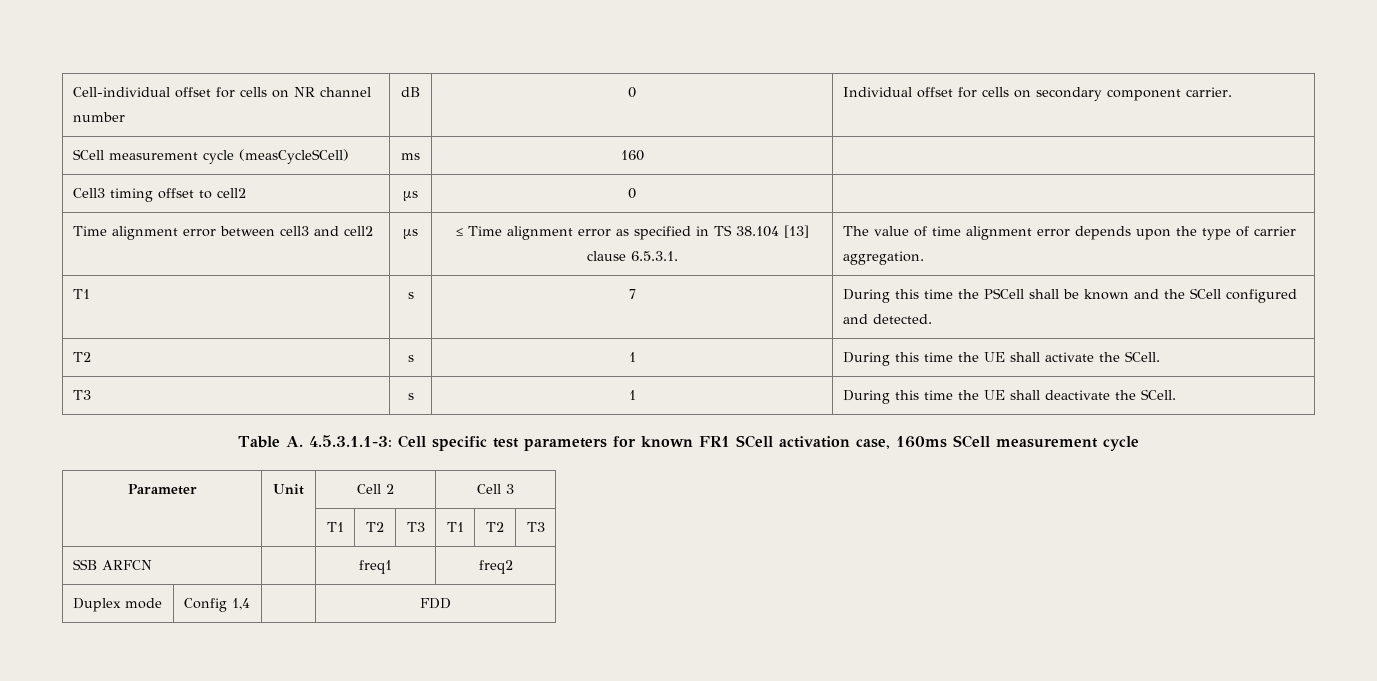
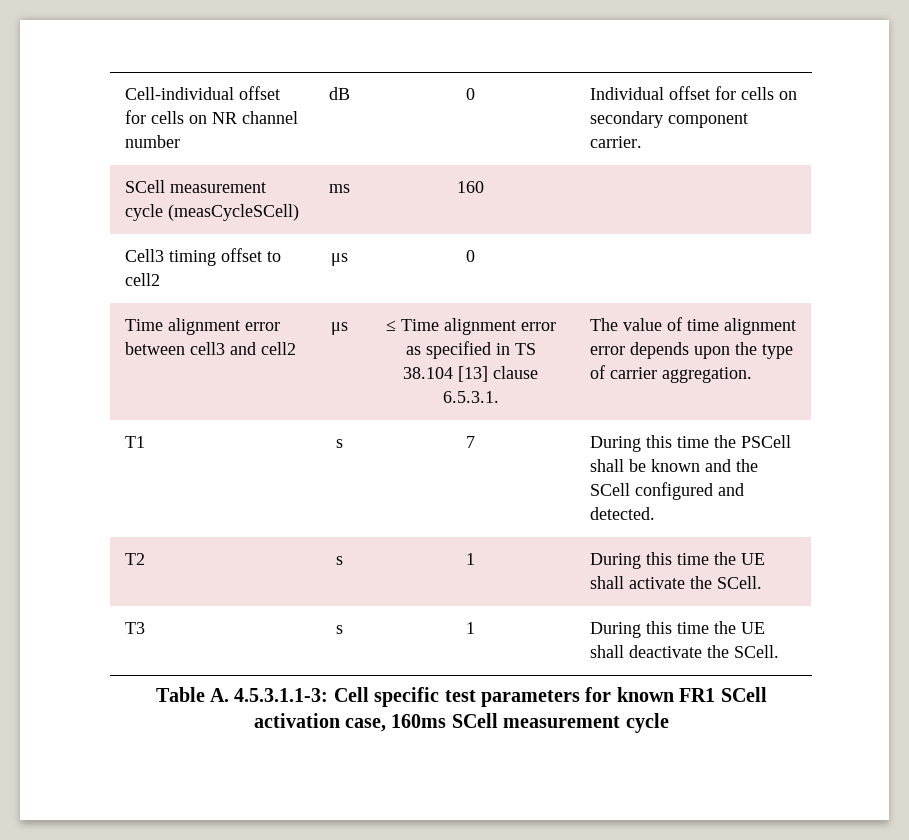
- Parameter | Unit | Cell 2 | Cell 3
- | | T1 | T2 | T3 | T1 | T2 | T3
- SSB ARFCN | | freq1 | freq2
- Duplex mode | Config 1,4 | | FDD

